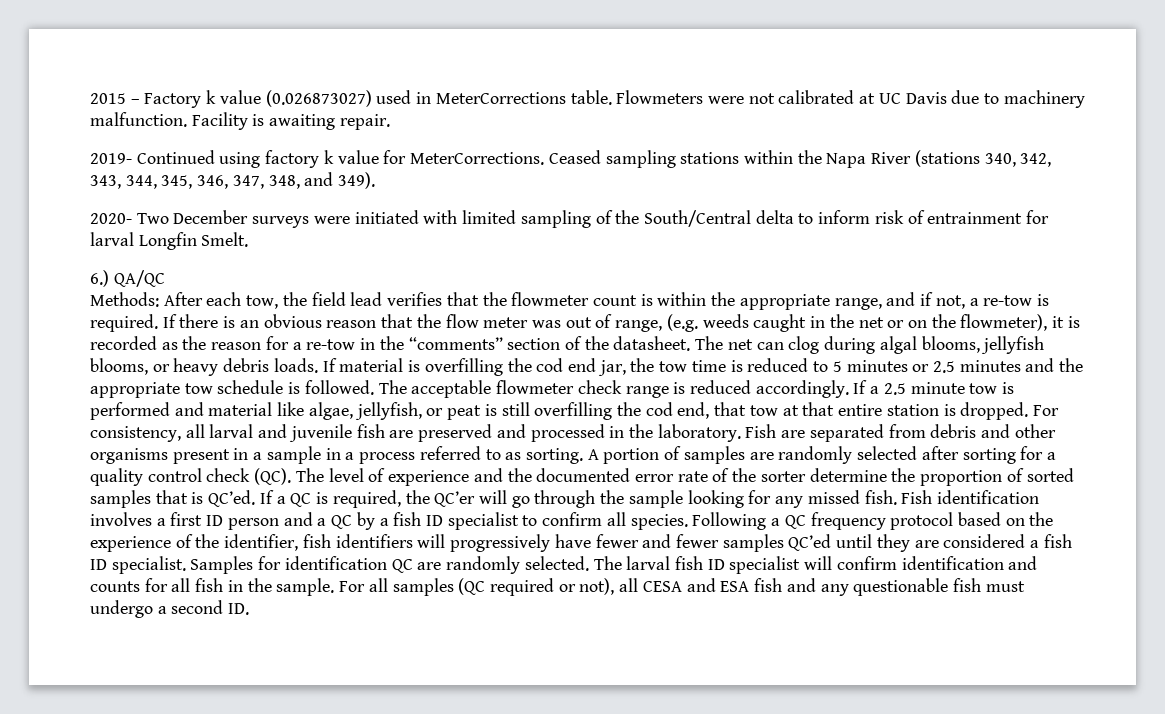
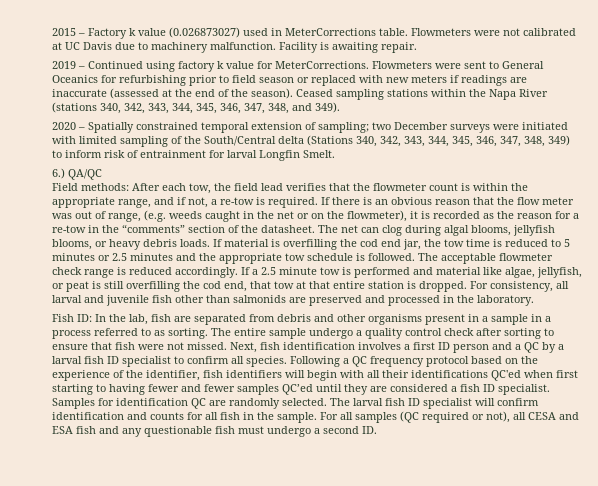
- 2019- Continued using factory k value for MeterCorrections.
+ 2019 – Continued using factory k value for MeterCorrections.
+ Flowmeters were sent to General Oceanics for refurbishing prior to field season or replaced with new meters if readings are inaccurate (assessed at the end of the season).
- 2020- Two December surveys were initiated with limited sampling of the South/Central delta to inform risk of entrainment for larval Longfin Smelt.
+ 2020 – Spatially constrained temporal extension of sampling; two December surveys were initiated with limited sampling of the South/Central delta (Stations 340, 342, 343, 344, 345, 346, 347, 348, 349) to inform risk of entrainment for larval Longfin Smelt.
- Methods: After each tow, the field lead verifies that the flowmeter count is within the appropriate range, and if not, a re-tow is required.
+ Field methods: After each tow, the field lead verifies that the flowmeter count is within the appropriate range, and if not, a re-tow is required.
- For consistency, all larval and juvenile fish are preserved and processed in the laboratory. Fish are separated from debris and other organisms present in a sample in a process referred to as sorting.
+ For consistency, all larval and juvenile fish other than salmonids are preserved and processed in the laboratory.
+ Fish ID: In the lab, fish are separated from debris and other organisms present in a sample in a process referred to as sorting.
- A portion of samples are randomly selected after sorting for a quality control check (QC). The level of experience and the documented error rate of the sorter determine the proportion of sorted samples that is QC’ed. If a QC is required, the QC’er will go through the sample looking for any missed fish. Fish identification involves a first ID person and a QC by a fish ID specialist to confirm all species.
+ The entire sample undergo a quality control check after sorting to ensure that fish were not missed. Next, fish identification involves a first ID person and a QC by a larval fish ID specialist to confirm all species.
- Following a QC frequency protocol based on the experience of the identifier, fish identifiers will progressively have fewer and fewer samples QC’ed until they are considered a fish ID specialist.
+ Following a QC frequency protocol based on the experience of the identifier, fish identifiers will begin with all their identifications QC'ed when first starting to having fewer and fewer samples QC’ed until they are considered a fish ID specialist.

